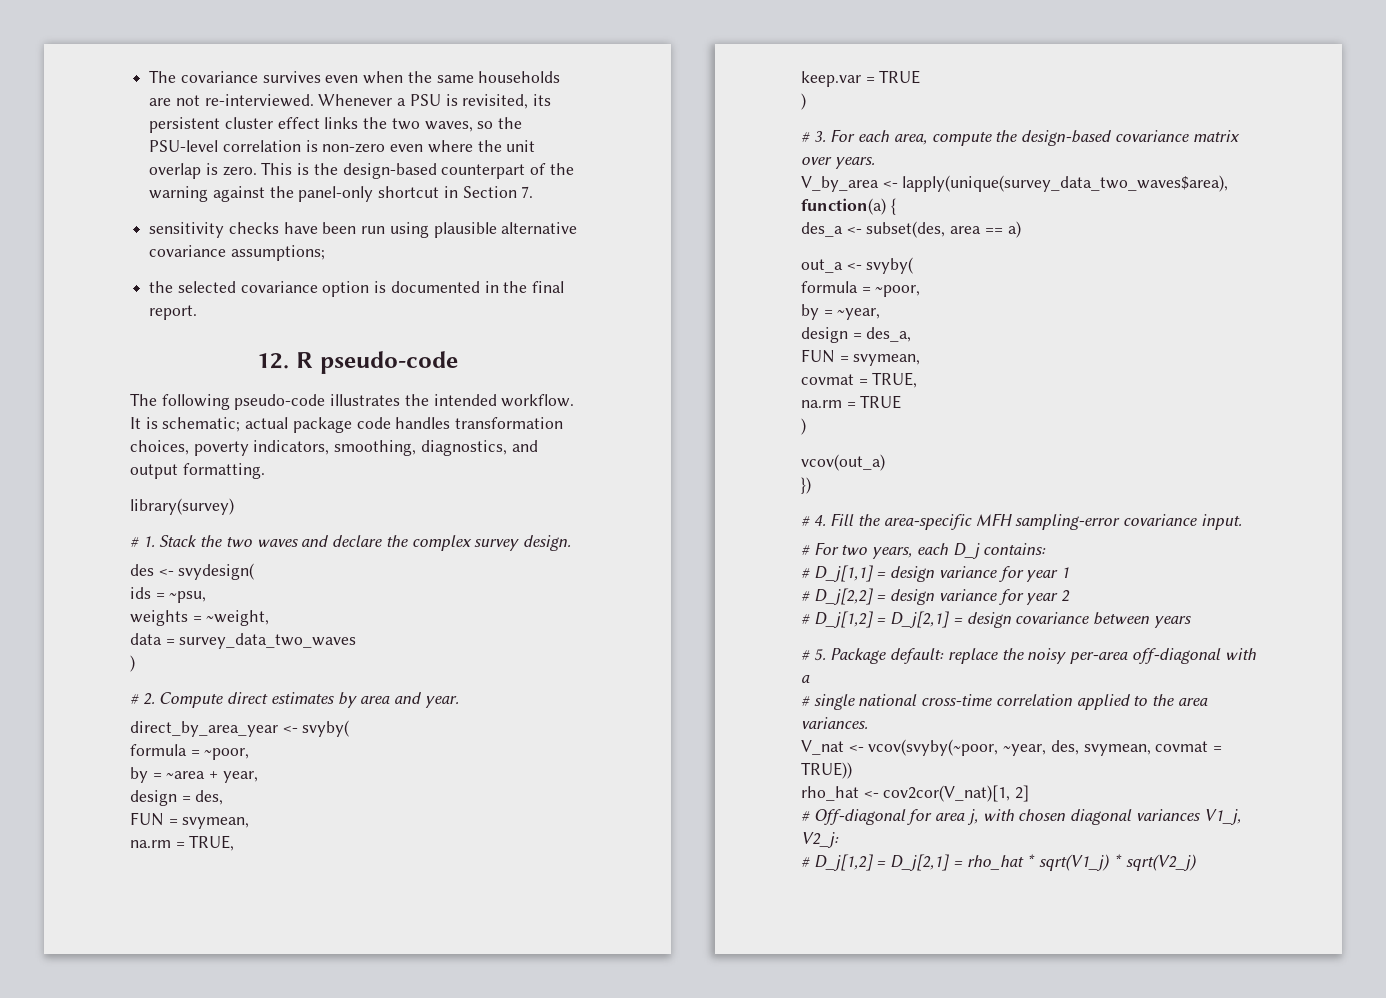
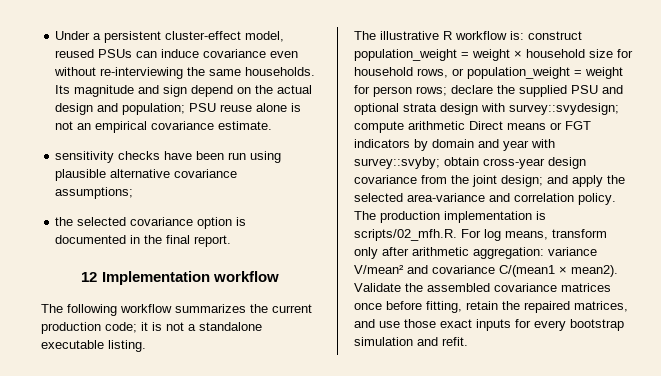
- The covariance survives even when the same households are not re-interviewed. Whenever a PSU is revisited, its persistent cluster effect links the two waves, so the PSU-level correlation is non-zero even where the unit overlap is zero. This is the design-based counterpart of the warning against the panel-only shortcut in Section 7.
+ Under a persistent cluster-effect model, reused PSUs can induce covariance even without re-interviewing the same households. Its magnitude and sign depend on the actual design and population; PSU reuse alone is not an empirical covariance estimate.
- 12. R pseudo-code
+ 12 Implementation workflow
- The following pseudo-code illustrates the intended workflow. It is schematic; actual package code handles transformation choices, poverty indicators, smoothing, diagnostics, and output formatting.
- library(survey)
- # 1. Stack the two waves and declare the complex survey design.
- des <- svydesign(
- ids = ~psu,
- weights = ~weight,
- data = survey_data_two_waves
- )
- # 2. Compute direct estimates by area and year.
- direct_by_area_year <- svyby(
- formula = ~poor,
- by = ~area + year,
- design = des,
- FUN = svymean,
- na.rm = TRUE,
- keep.var = TRUE
- )
- # 3. For each area, compute the design-based covariance matrix over years.
- V_by_area <- lapply(unique(survey_data_two_waves$area), function(a) {
- des_a <- subset(des, area == a)
- out_a <- svyby(
- formula = ~poor,
- by = ~year,
- design = des_a,
- FUN = svymean,
- covmat = TRUE,
- na.rm = TRUE
- )
- vcov(out_a)
- })
- # 4. Fill the area-specific MFH sampling-error covariance input.
- # For two years, each D_j contains:
- # D_j[1,1] = design variance for year 1
- # D_j[2,2] = design variance for year 2
- # D_j[1,2] = D_j[2,1] = design covariance between years
- # 5. Package default: replace the noisy per-area off-diagonal with a
- # single national cross-time correlation applied to the area variances.
- V_nat <- vcov(svyby(~poor, ~year, des, svymean, covmat = TRUE))
- rho_hat <- cov2cor(V_nat)[1, 2]
- # Off-diagonal for area j, with chosen diagonal variances V1_j, V2_j:
- # D_j[1,2] = D_j[2,1] = rho_hat * sqrt(V1_j) * sqrt(V2_j)
+ The following workflow summarizes the current production code; it is not a standalone executable listing.
+ The illustrative R workflow is: construct population_weight = weight × household size for household rows, or population_weight = weight for person rows; declare the supplied PSU and optional strata design with survey::svydesign; compute arithmetic Direct means or FGT indicators by domain and year with survey::svyby; obtain cross-year design covariance from the joint design; and apply the selected area-variance and correlation policy. The production implementation is scripts/02_mfh.R. For log means, transform only after arithmetic aggregation: variance V/mean² and covariance C/(mean1 × mean2). Validate the assembled covariance matrices once before fitting, retain the repaired matrices, and use those exact inputs for every bootstrap simulation and refit.

